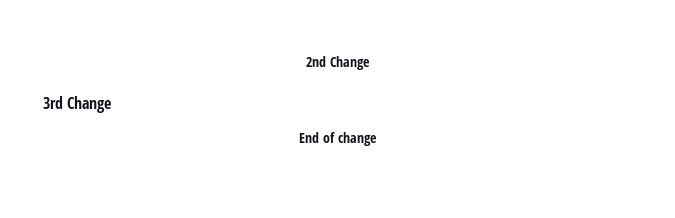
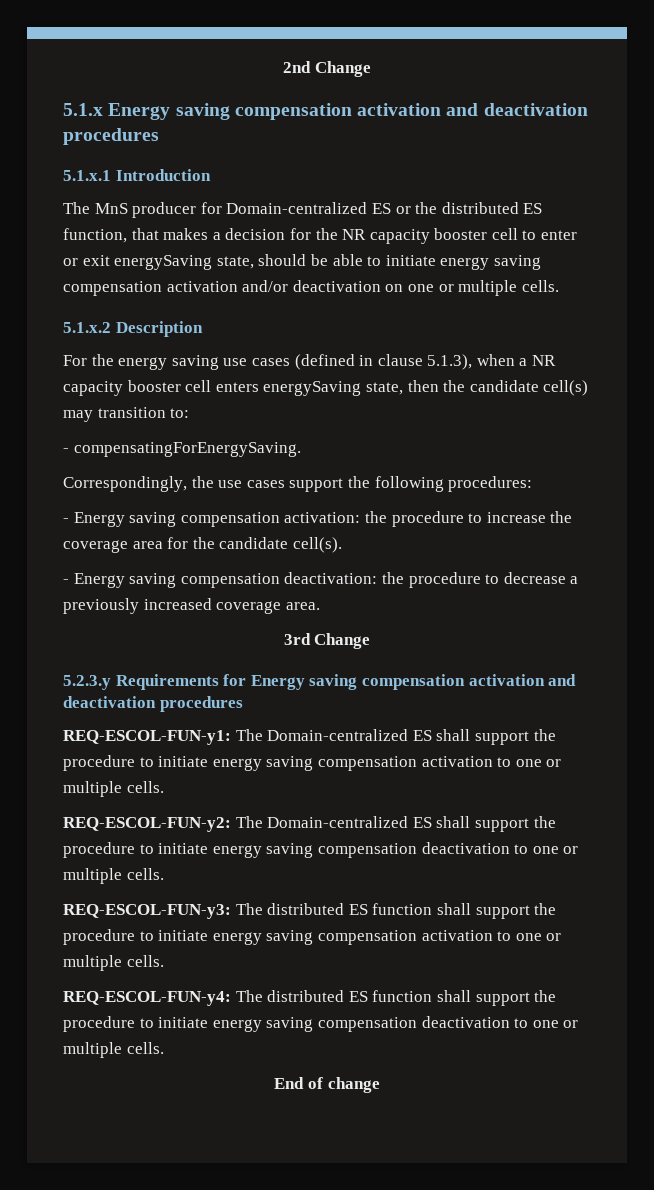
+ 5.1.x Energy saving compensation activation and deactivation procedures
+ 5.1.x.1 Introduction
+ The MnS producer for Domain-centralized ES or the distributed ES function, that makes a decision for the NR capacity booster cell to enter or exit energySaving state, should be able to initiate energy saving compensation activation and/or deactivation on one or multiple cells.
+ 5.1.x.2 Description
+ For the energy saving use cases (defined in clause 5.1.3), when a NR capacity booster cell enters energySaving state, then the candidate cell(s) may transition to:
+ - compensatingForEnergySaving.
+ Correspondingly, the use cases support the following procedures:
+ - Energy saving compensation activation: the procedure to increase the coverage area for the candidate cell(s).
+ - Energy saving compensation deactivation: the procedure to decrease a previously increased coverage area.
  3rd Change
+ 5.2.3.y Requirements for Energy saving compensation activation and deactivation procedures
+ REQ-ESCOL-FUN-y1: The Domain-centralized ES shall support the procedure to initiate energy saving compensation activation to one or multiple cells.
+ REQ-ESCOL-FUN-y2: The Domain-centralized ES shall support the procedure to initiate energy saving compensation deactivation to one or multiple cells.
+ REQ-ESCOL-FUN-y3: The distributed ES function shall support the procedure to initiate energy saving compensation activation to one or multiple cells.
+ REQ-ESCOL-FUN-y4: The distributed ES function shall support the procedure to initiate energy saving compensation deactivation to one or multiple cells.

